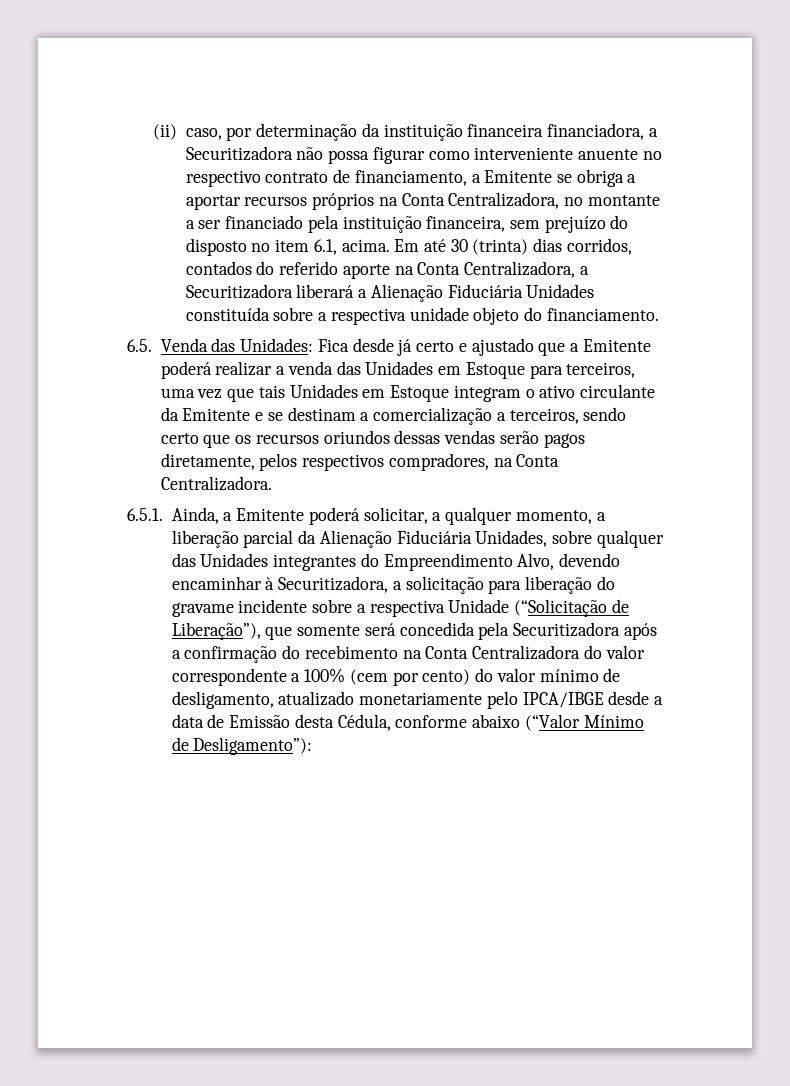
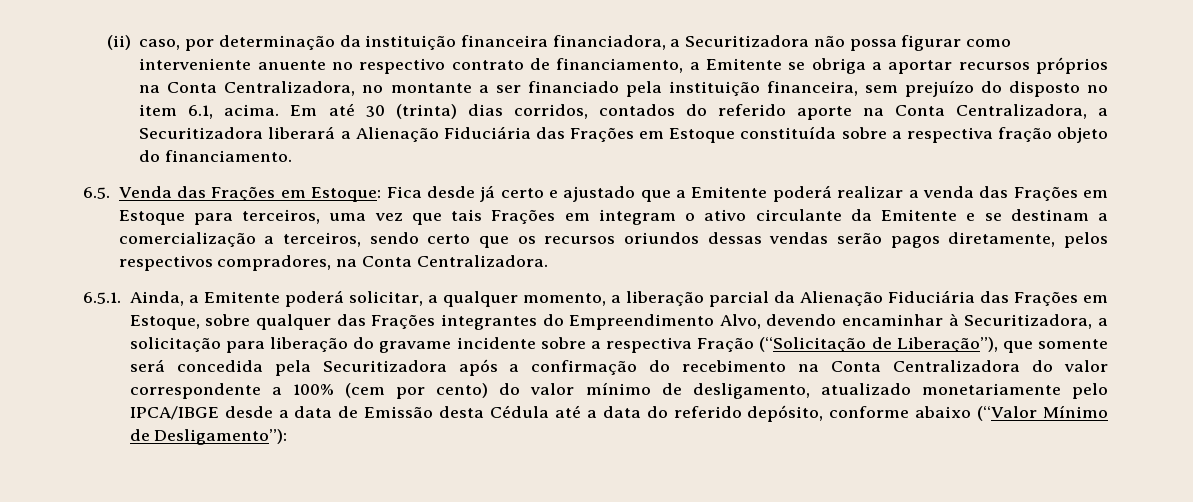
- Em até 30 (trinta) dias corridos, contados do referido aporte na Conta Centralizadora, a Securitizadora liberará a Alienação Fiduciária Unidades constituída sobre a respectiva unidade objeto do financiamento.
+ Em até 30 (trinta) dias corridos, contados do referido aporte na Conta Centralizadora, a Securitizadora liberará a Alienação Fiduciária das Frações em Estoque constituída sobre a respectiva fração objeto do financiamento.
- 6.5. Venda das Unidades: Fica desde já certo e ajustado que a Emitente poderá realizar a venda das Unidades em Estoque para terceiros, uma vez que tais Unidades em Estoque integram o ativo circulante da Emitente e se destinam a comercialização a terceiros, sendo certo que os recursos oriundos dessas vendas serão pagos diretamente, pelos respectivos compradores, na Conta Centralizadora.
+ 6.5. Venda das Frações em Estoque: Fica desde já certo e ajustado que a Emitente poderá realizar a venda das Frações em Estoque para terceiros, uma vez que tais Frações em integram o ativo circulante da Emitente e se destinam a comercialização a terceiros, sendo certo que os recursos oriundos dessas vendas serão pagos diretamente, pelos respectivos compradores, na Conta Centralizadora.
- 6.5.1. Ainda, a Emitente poderá solicitar, a qualquer momento, a liberação parcial da Alienação Fiduciária Unidades, sobre qualquer das Unidades integrantes do Empreendimento Alvo, devendo encaminhar à Securitizadora, a solicitação para liberação do gravame incidente sobre a respectiva Unidade (“Solicitação de Liberação”), que somente será concedida pela Securitizadora após a confirmação do recebimento na Conta Centralizadora do valor correspondente a 100% (cem por cento) do valor mínimo de desligamento, atualizado monetariamente pelo IPCA/IBGE desde a data de Emissão desta Cédula, conforme abaixo (“Valor Mínimo de Desligamento”):
+ 6.5.1. Ainda, a Emitente poderá solicitar, a qualquer momento, a liberação parcial da Alienação Fiduciária das Frações em Estoque, sobre qualquer das Frações integrantes do Empreendimento Alvo, devendo encaminhar à Securitizadora, a solicitação para liberação do gravame incidente sobre a respectiva Fração (“Solicitação de Liberação”), que somente será concedida pela Securitizadora após a confirmação do recebimento na Conta Centralizadora do valor correspondente a 100% (cem por cento) do valor mínimo de desligamento, atualizado monetariamente pelo IPCA/IBGE desde a data de Emissão desta Cédula até a data do referido depósito, conforme abaixo (“Valor Mínimo de Desligamento”):

